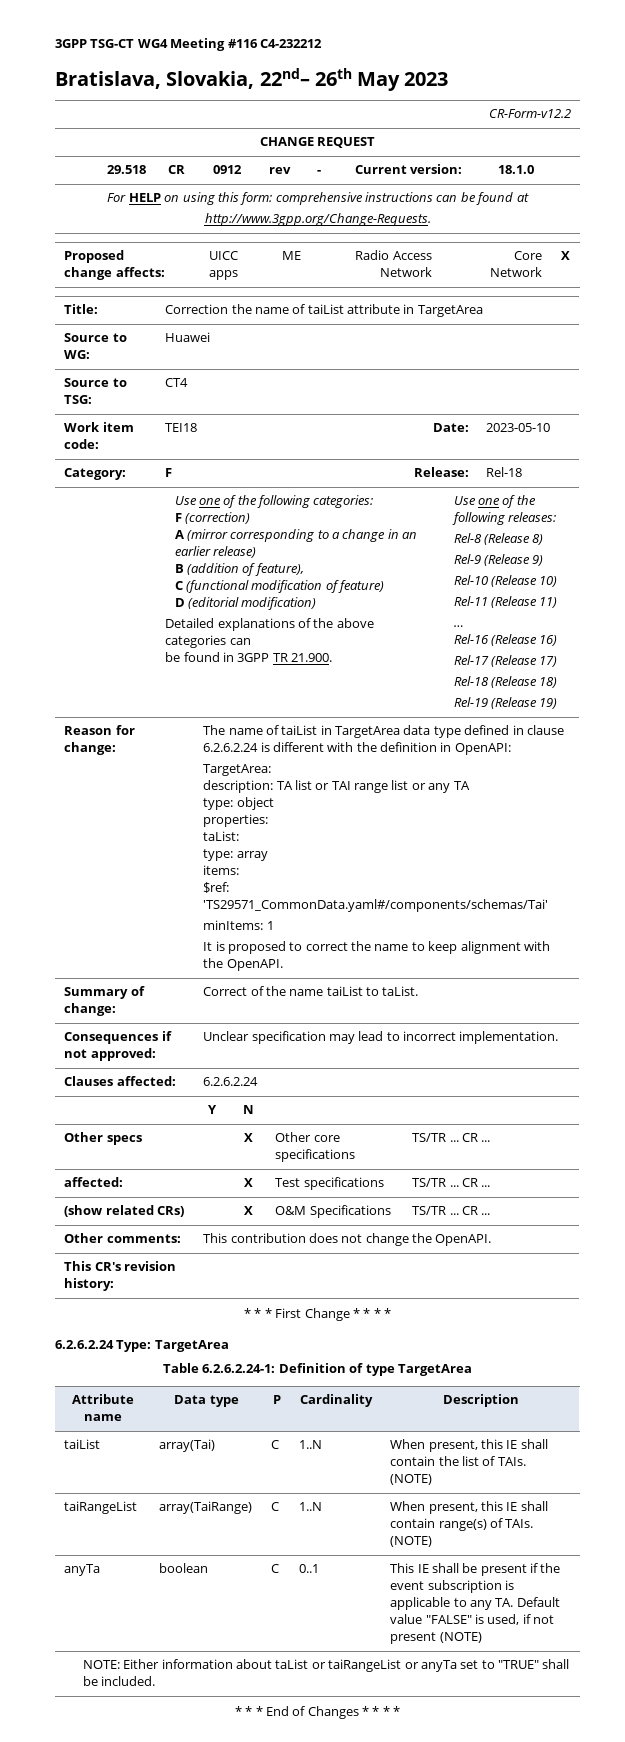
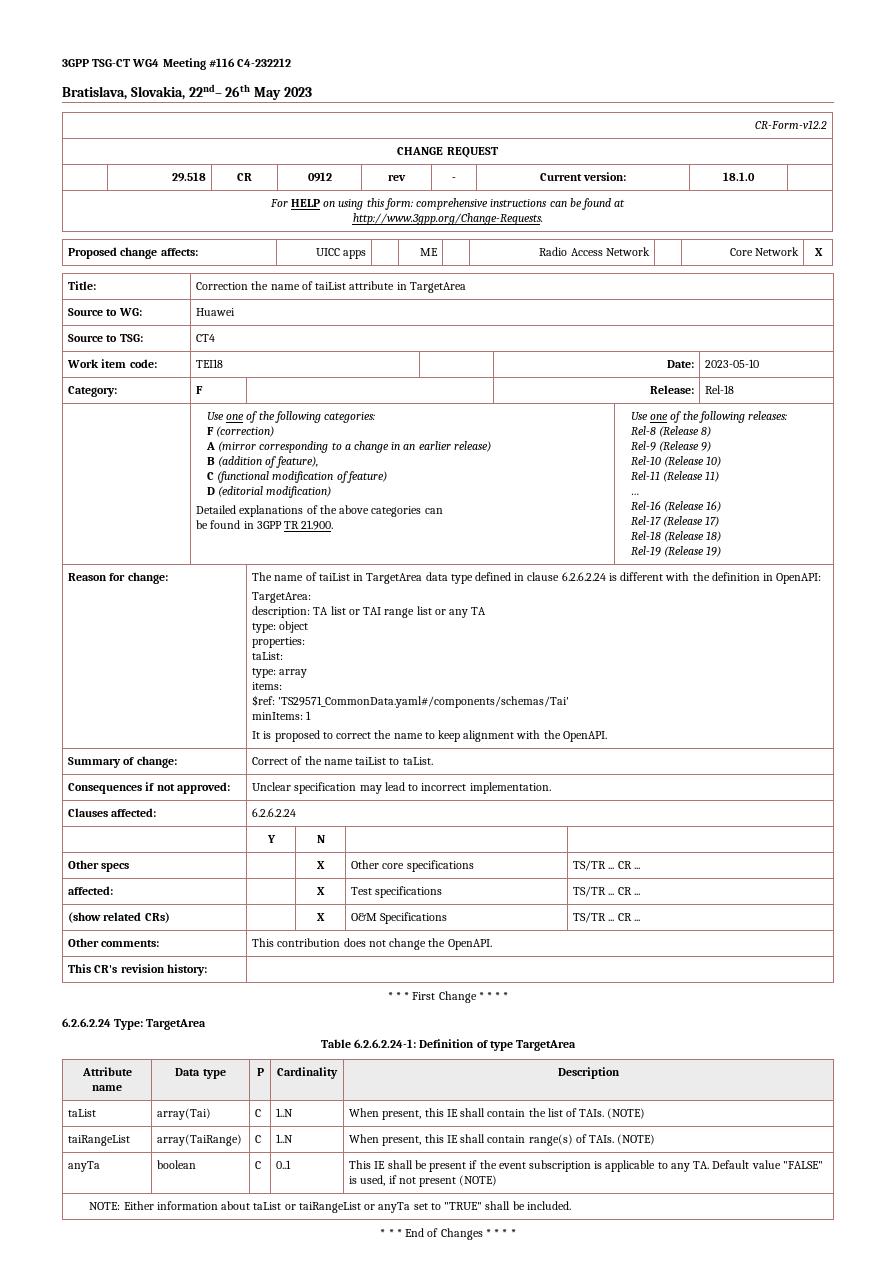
- taiList | array(Tai) | C | 1..N | When present, this IE shall contain the list of TAIs. (NOTE)
+ taList | array(Tai) | C | 1..N | When present, this IE shall contain the list of TAIs. (NOTE)

